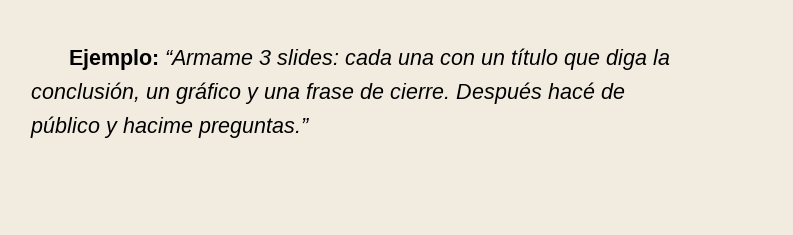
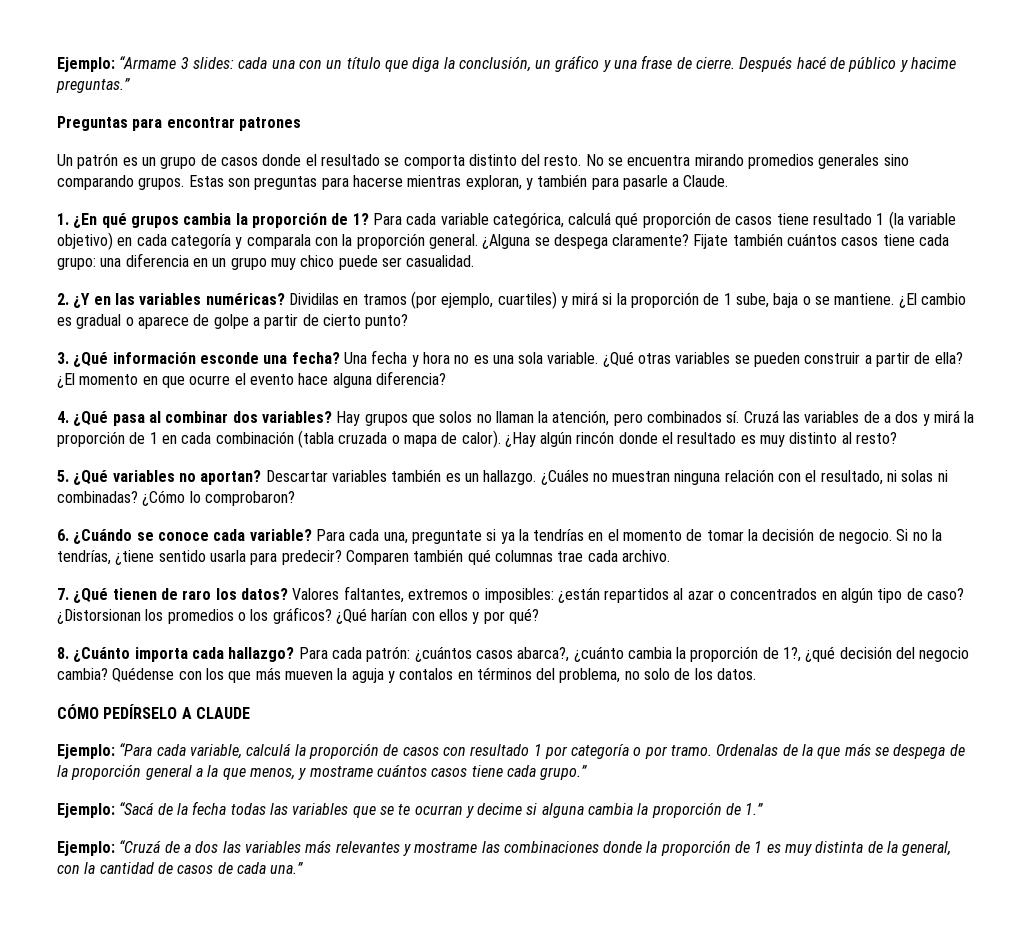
+ Preguntas para encontrar patrones
+ Un patrón es un grupo de casos donde el resultado se comporta distinto del resto. No se encuentra mirando promedios generales sino comparando grupos. Estas son preguntas para hacerse mientras exploran, y también para pasarle a Claude.
+ 1. ¿En qué grupos cambia la proporción de 1? Para cada variable categórica, calculá qué proporción de casos tiene resultado 1 (la variable objetivo) en cada categoría y comparala con la proporción general. ¿Alguna se despega claramente? Fijate también cuántos casos tiene cada grupo: una diferencia en un grupo muy chico puede ser casualidad.
+ 2. ¿Y en las variables numéricas? Dividilas en tramos (por ejemplo, cuartiles) y mirá si la proporción de 1 sube, baja o se mantiene. ¿El cambio es gradual o aparece de golpe a partir de cierto punto?
+ 3. ¿Qué información esconde una fecha? Una fecha y hora no es una sola variable. ¿Qué otras variables se pueden construir a partir de ella? ¿El momento en que ocurre el evento hace alguna diferencia?
+ 4. ¿Qué pasa al combinar dos variables? Hay grupos que solos no llaman la atención, pero combinados sí. Cruzá las variables de a dos y mirá la proporción de 1 en cada combinación (tabla cruzada o mapa de calor). ¿Hay algún rincón donde el resultado es muy distinto al resto?
+ 5. ¿Qué variables no aportan? Descartar variables también es un hallazgo. ¿Cuáles no muestran ninguna relación con el resultado, ni solas ni combinadas? ¿Cómo lo comprobaron?
+ 6. ¿Cuándo se conoce cada variable? Para cada una, preguntate si ya la tendrías en el momento de tomar la decisión de negocio. Si no la tendrías, ¿tiene sentido usarla para predecir? Comparen también qué columnas trae cada archivo.
+ 7. ¿Qué tienen de raro los datos? Valores faltantes, extremos o imposibles: ¿están repartidos al azar o concentrados en algún tipo de caso? ¿Distorsionan los promedios o los gráficos? ¿Qué harían con ellos y por qué?
+ 8. ¿Cuánto importa cada hallazgo? Para cada patrón: ¿cuántos casos abarca?, ¿cuánto cambia la proporción de 1?, ¿qué decisión del negocio cambia? Quédense con los que más mueven la aguja y contalos en términos del problema, no solo de los datos.
+ CÓMO PEDÍRSELO A CLAUDE
+ Ejemplo: “Para cada variable, calculá la proporción de casos con resultado 1 por categoría o por tramo. Ordenalas de la que más se despega de la proporción general a la que menos, y mostrame cuántos casos tiene cada grupo.”
+ Ejemplo: “Sacá de la fecha todas las variables que se te ocurran y decime si alguna cambia la proporción de 1.”
+ Ejemplo: “Cruzá de a dos las variables más relevantes y mostrame las combinaciones donde la proporción de 1 es muy distinta de la general, con la cantidad de casos de cada una.”

